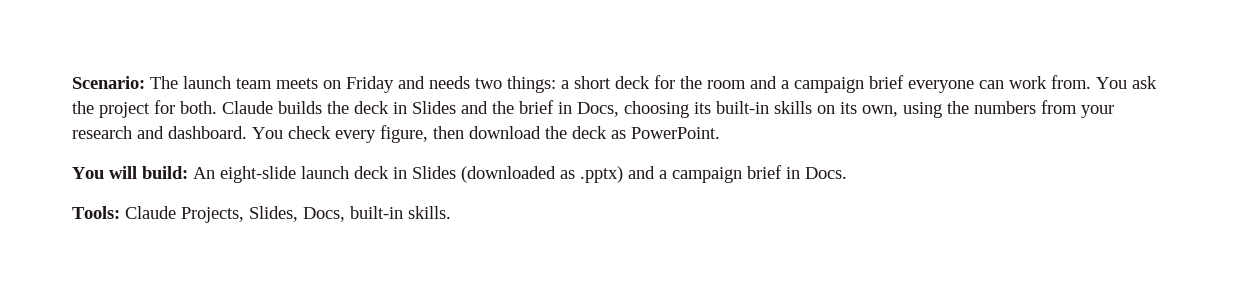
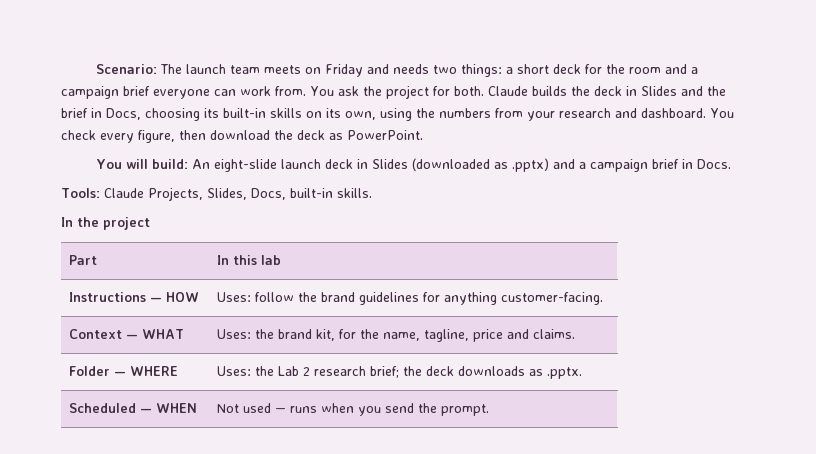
+ In the project
+ Part | In this lab
+ Instructions — HOW | Uses: follow the brand guidelines for anything customer-facing.
+ Context — WHAT | Uses: the brand kit, for the name, tagline, price and claims.
+ Folder — WHERE | Uses: the Lab 2 research brief; the deck downloads as .pptx.
+ Scheduled — WHEN | Not used — runs when you send the prompt.

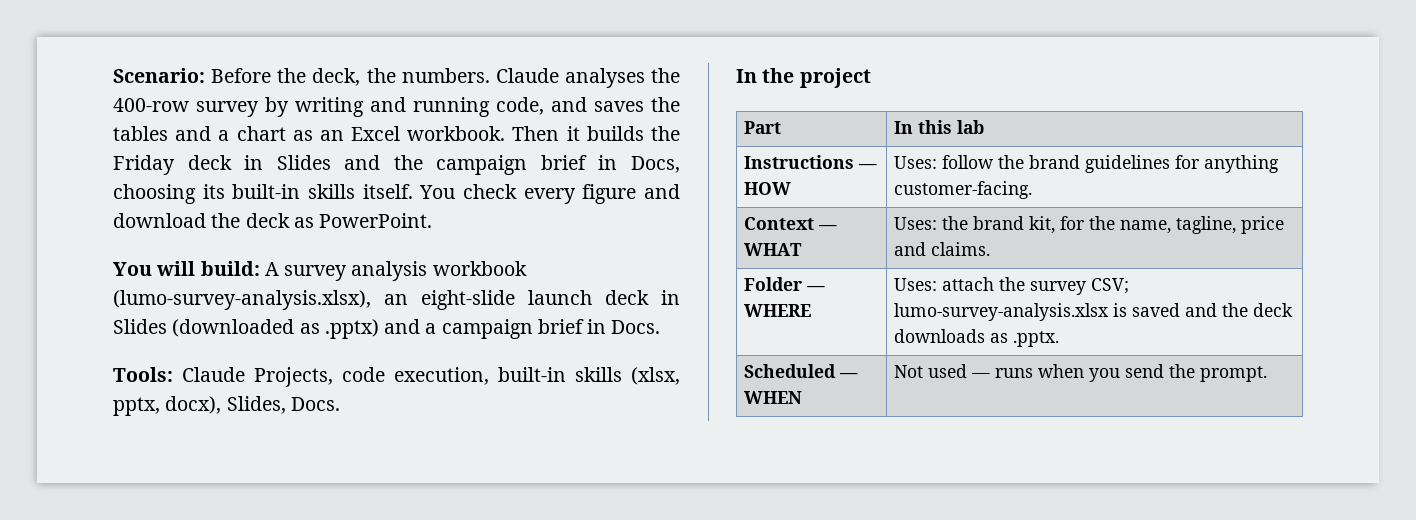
- Scenario: The launch team meets on Friday and needs two things: a short deck for the room and a campaign brief everyone can work from. You ask the project for both. Claude builds the deck in Slides and the brief in Docs, choosing its built-in skills on its own, using the numbers from your research and dashboard.
+ Scenario: Before the deck, the numbers. Claude analyses the 400-row survey by writing and running code, and saves the tables and a chart as an Excel workbook. Then it builds the Friday deck in Slides and the campaign brief in Docs, choosing its built-in skills itself.
- You check every figure, then download the deck as PowerPoint.
+ You check every figure and download the deck as PowerPoint.
- You will build: An eight-slide launch deck in Slides (downloaded as .pptx) and a campaign brief in Docs.
+ You will build: A survey analysis workbook (lumo-survey-analysis.xlsx), an eight-slide launch deck in Slides (downloaded as .pptx) and a campaign brief in Docs.
- Tools: Claude Projects, Slides, Docs, built-in skills.
+ Tools: Claude Projects, code execution, built-in skills (xlsx, pptx, docx), Slides, Docs.
- Folder — WHERE | Uses: the Lab 2 research brief; the deck downloads as .pptx.
+ Folder — WHERE | Uses: attach the survey CSV; lumo-survey-analysis.xlsx is saved and the deck downloads as .pptx.

